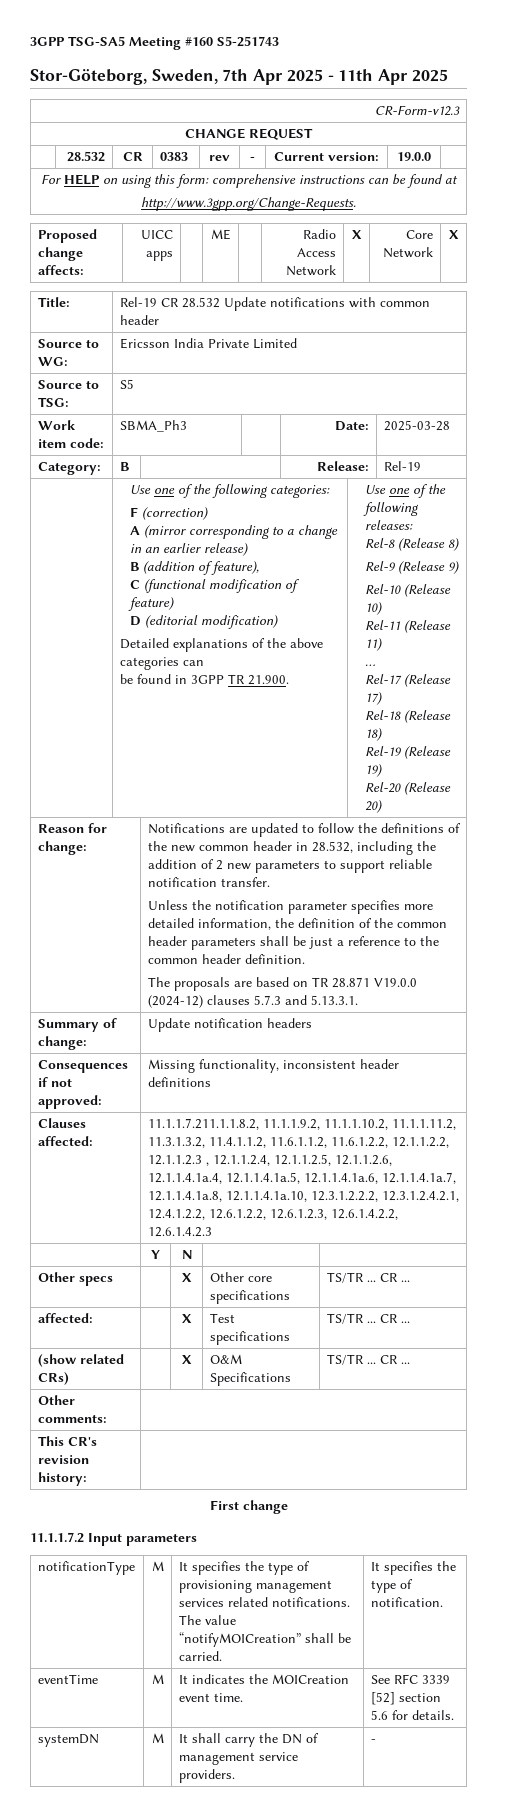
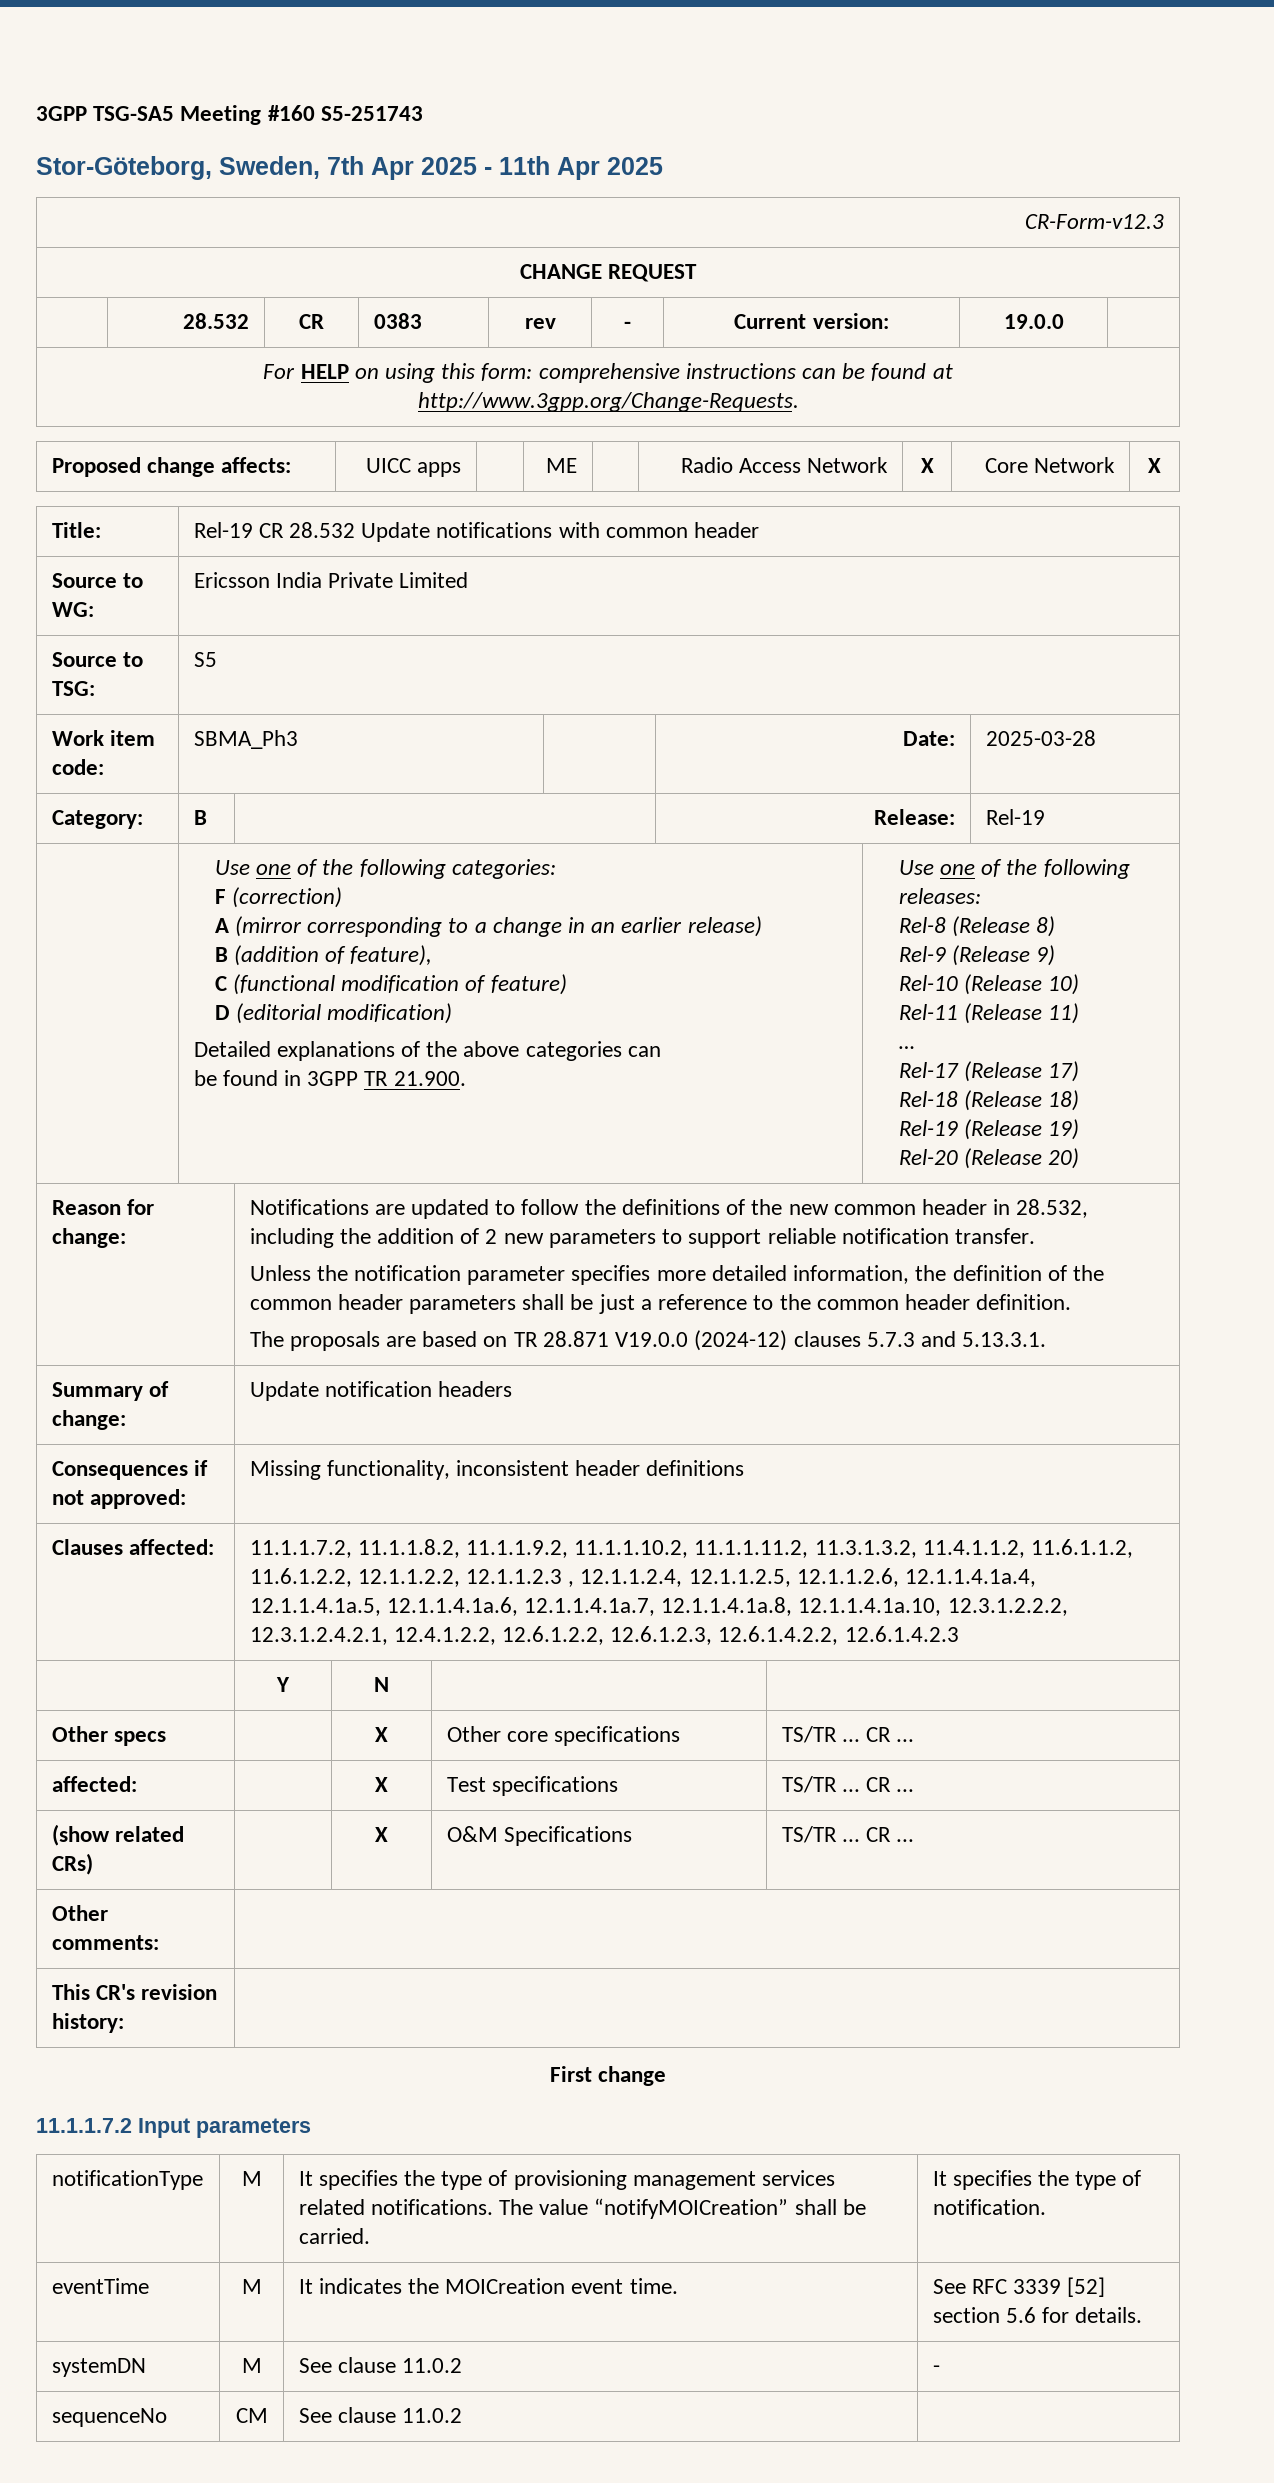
- Clauses affected: | 11.1.1.7.211.1.1.8.2, 11.1.1.9.2, 11.1.1.10.2, 11.1.1.11.2, 11.3.1.3.2, 11.4.1.1.2, 11.6.1.1.2, 11.6.1.2.2, 12.1.1.2.2, 12.1.1.2.3 , 12.1.1.2.4, 12.1.1.2.5, 12.1.1.2.6, 12.1.1.4.1a.4, 12.1.1.4.1a.5, 12.1.1.4.1a.6, 12.1.1.4.1a.7, 12.1.1.4.1a.8, 12.1.1.4.1a.10, 12.3.1.2.2.2, 12.3.1.2.4.2.1, 12.4.1.2.2, 12.6.1.2.2, 12.6.1.2.3, 12.6.1.4.2.2, 12.6.1.4.2.3
+ Clauses affected: | 11.1.1.7.2, 11.1.1.8.2, 11.1.1.9.2, 11.1.1.10.2, 11.1.1.11.2, 11.3.1.3.2, 11.4.1.1.2, 11.6.1.1.2, 11.6.1.2.2, 12.1.1.2.2, 12.1.1.2.3 , 12.1.1.2.4, 12.1.1.2.5, 12.1.1.2.6, 12.1.1.4.1a.4, 12.1.1.4.1a.5, 12.1.1.4.1a.6, 12.1.1.4.1a.7, 12.1.1.4.1a.8, 12.1.1.4.1a.10, 12.3.1.2.2.2, 12.3.1.2.4.2.1, 12.4.1.2.2, 12.6.1.2.2, 12.6.1.2.3, 12.6.1.4.2.2, 12.6.1.4.2.3
- systemDN | M | It shall carry the DN of management service providers. | -
+ systemDN | M | See clause 11.0.2 | -
+ sequenceNo | CM | See clause 11.0.2 |

